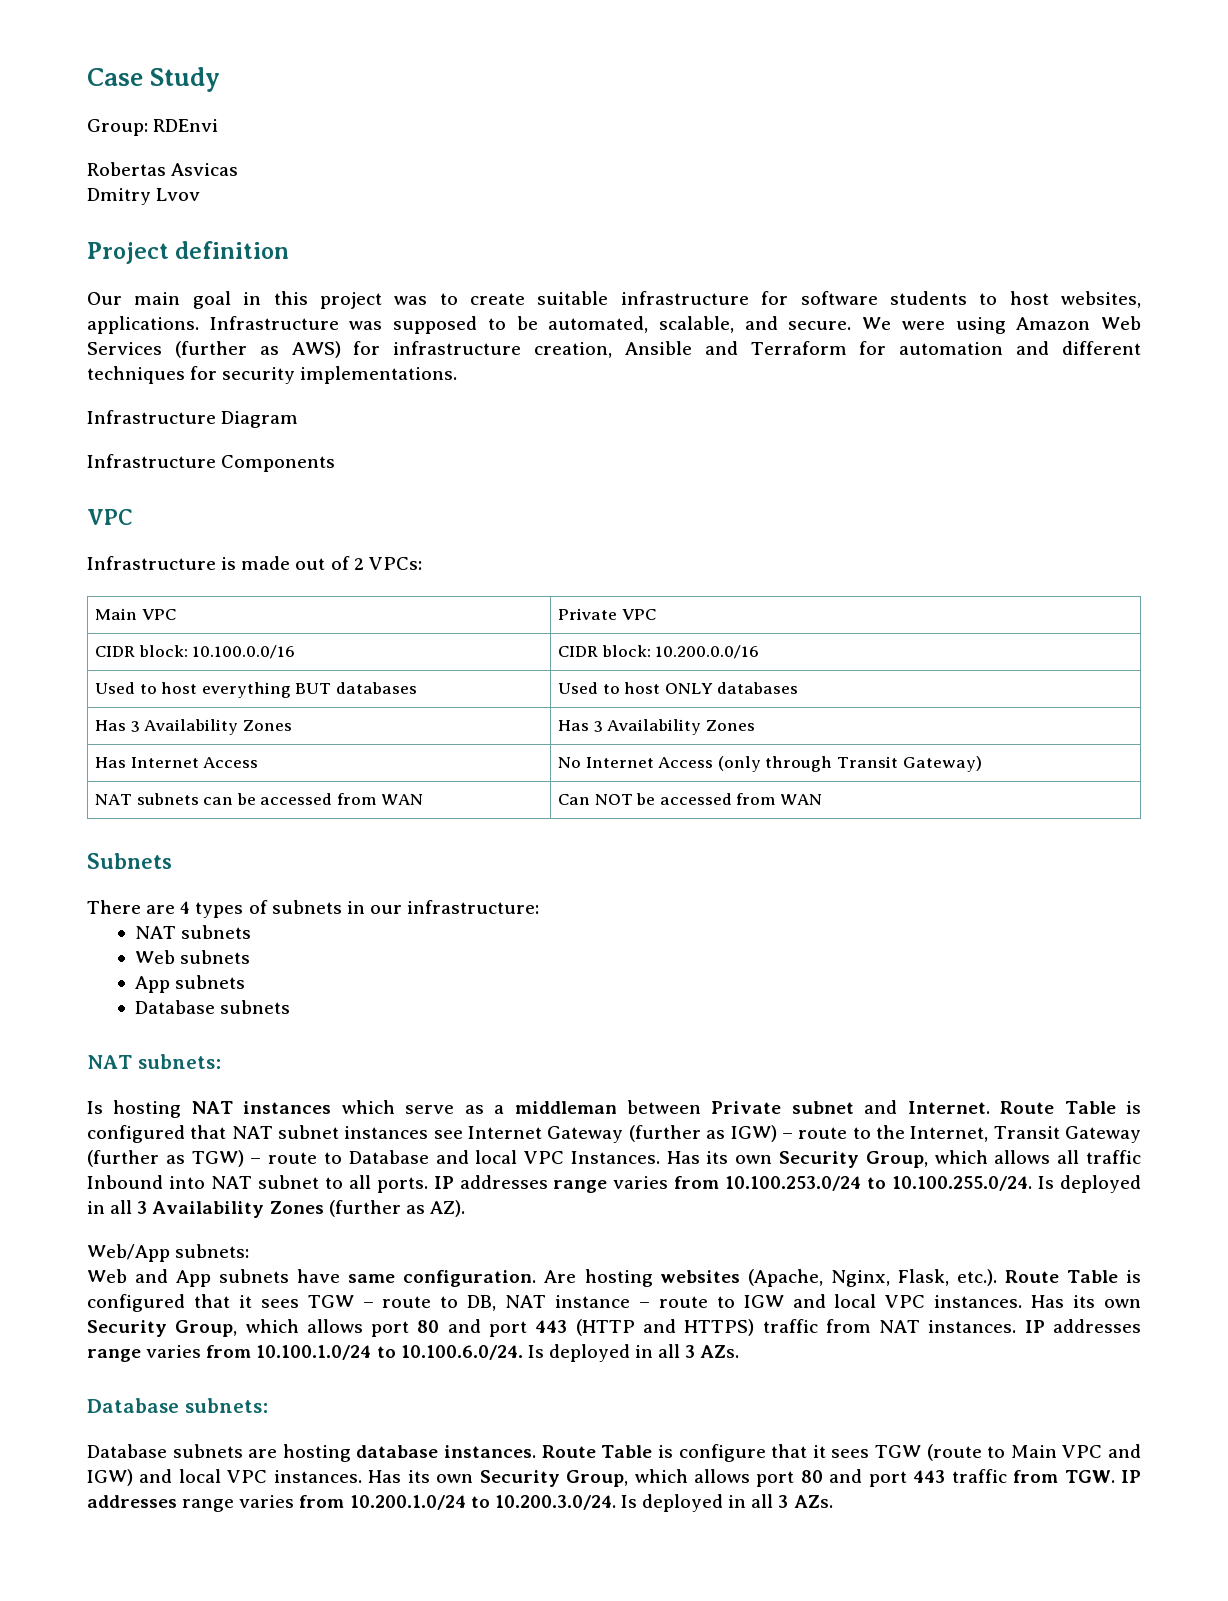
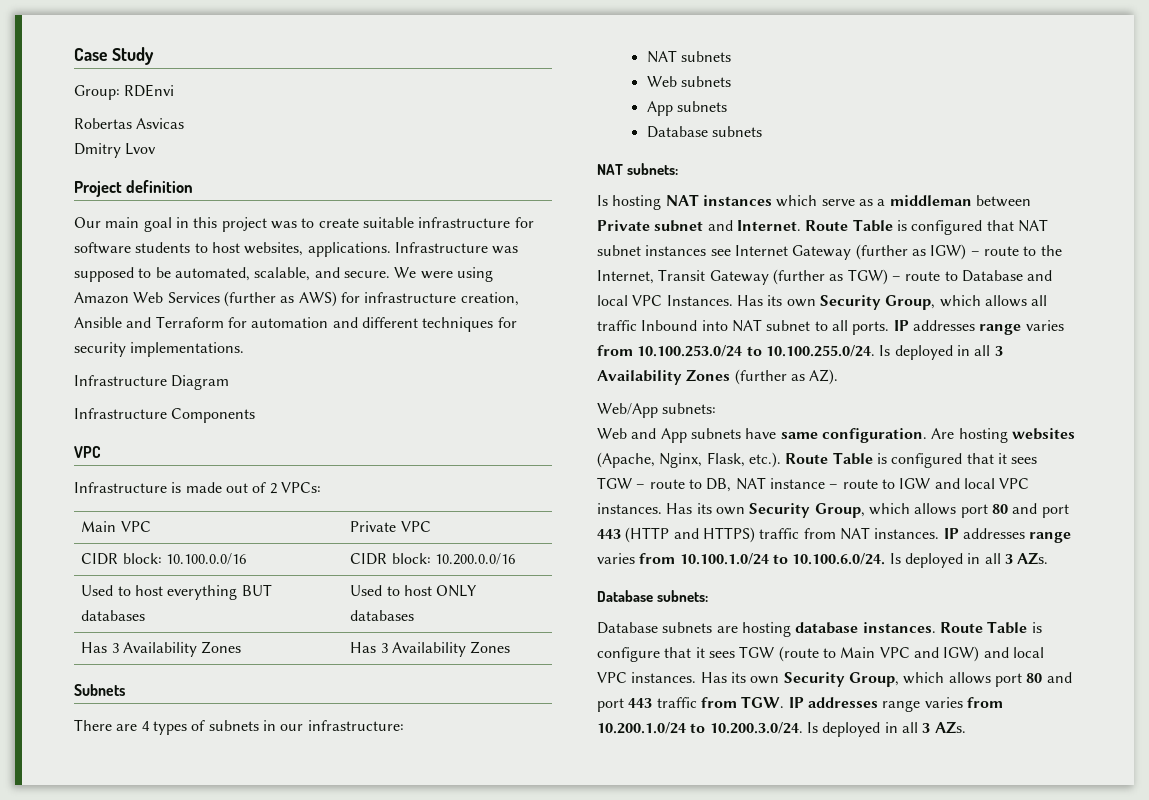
- Has Internet Access | No Internet Access (only through Transit Gateway)
- NAT subnets can be accessed from WAN | Can NOT be accessed from WAN

